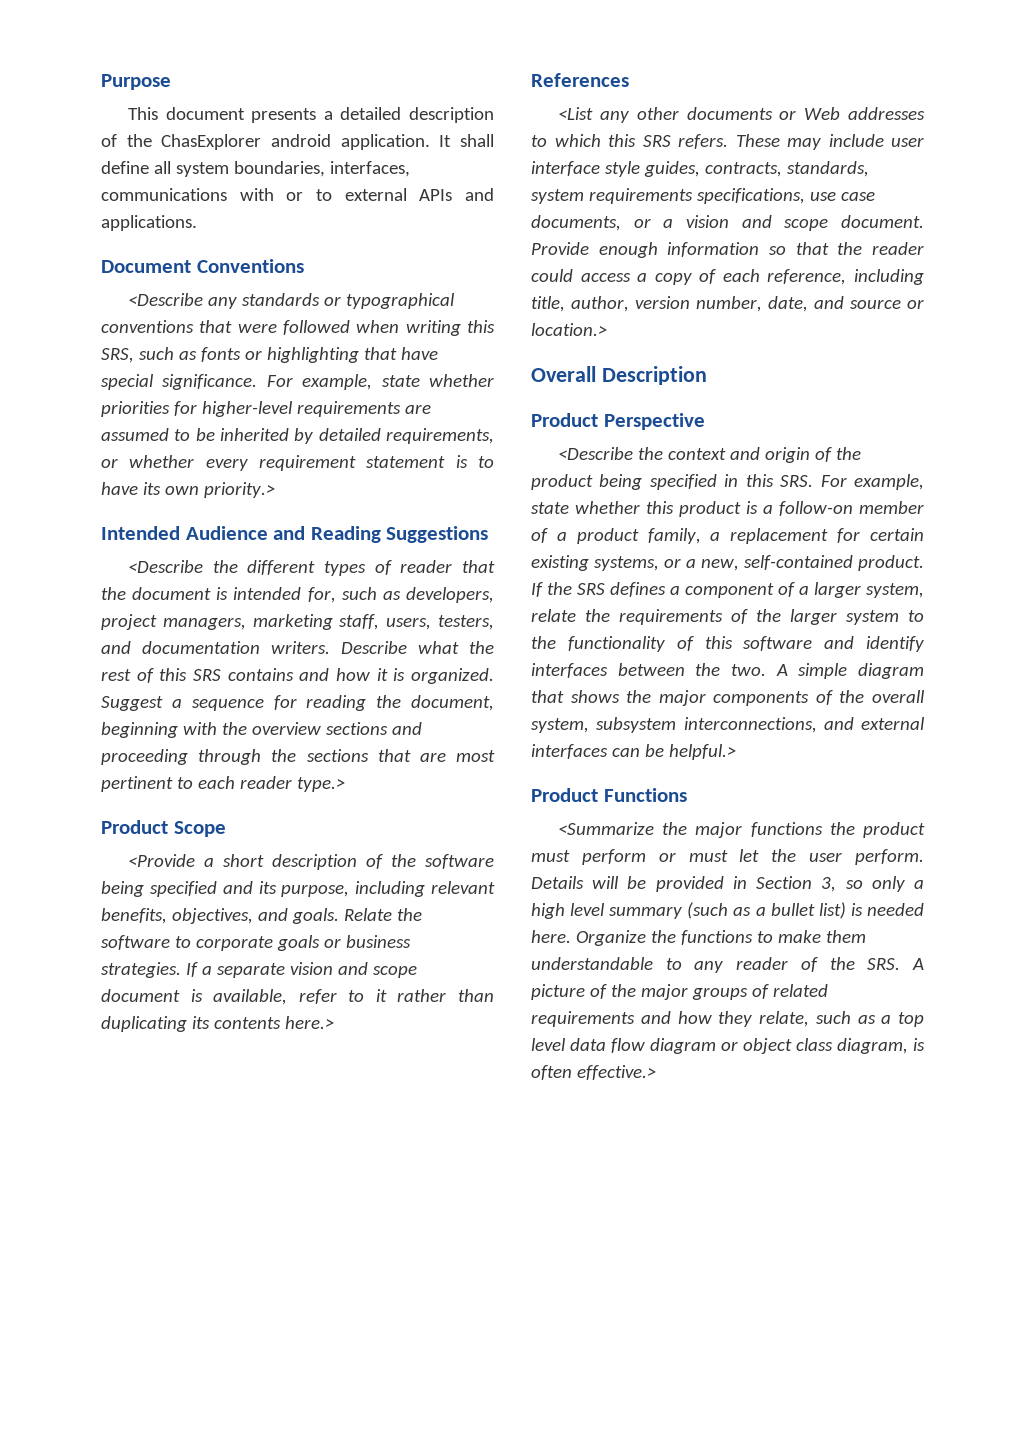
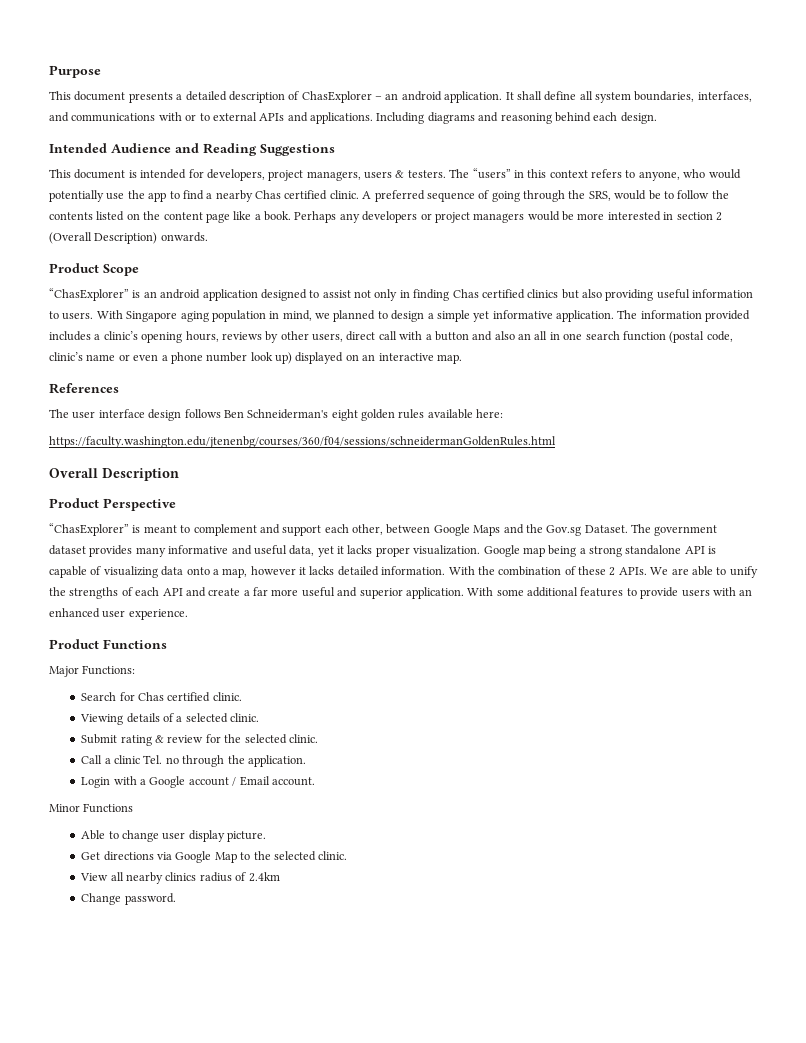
- This document presents a detailed description of the ChasExplorer android application.
+ This document presents a detailed description of ChasExplorer – an android application.
- It shall define all system boundaries, interfaces, communications with or to external APIs and applications.
- Document Conventions
- <Describe any standards or typographical conventions that were followed when writing this SRS, such as fonts or highlighting that have special significance. For example, state whether priorities for higher-level requirements are assumed to be inherited by detailed requirements, or whether every requirement statement is to have its own priority.>
+ It shall define all system boundaries, interfaces, and communications with or to external APIs and applications. Including diagrams and reasoning behind each design.
- <Describe the different types of reader that the document is intended for, such as developers, project managers, marketing staff, users, testers, and documentation writers. Describe what the rest of this SRS contains and how it is organized. Suggest a sequence for reading the document, beginning with the overview sections and proceeding through the sections that are most pertinent to each reader type.>
+ This document is intended for developers, project managers, users & testers. The “users” in this context refers to anyone, who would potentially use the app to find a nearby Chas certified clinic. A preferred sequence of going through the SRS, would be to follow the contents listed on the content page like a book. Perhaps any developers or project managers would be more interested in section 2 (Overall Description) onwards.
  Product Scope
- <Provide a short description of the software being specified and its purpose, including relevant benefits, objectives, and goals. Relate the software to corporate goals or business strategies. If a separate vision and scope document is available, refer to it rather than duplicating its contents here.>
+ “ChasExplorer” is an android application designed to assist not only in finding Chas certified clinics but also providing useful information to users. With Singapore aging population in mind, we planned to design a simple yet informative application. The information provided includes a clinic’s opening hours, reviews by other users, direct call with a button and also an all in one search function (postal code, clinic’s name or even a phone number look up) displayed on an interactive map.
  References
- <List any other documents or Web addresses to which this SRS refers. These may include user interface style guides, contracts, standards, system requirements specifications, use case documents, or a vision and scope document. Provide enough information so that the reader could access a copy of each reference, including title, author, version number, date, and source or location.>
+ The user interface design follows Ben Schneiderman's eight golden rules available here:
+ https://faculty.washington.edu/jtenenbg/courses/360/f04/sessions/schneidermanGoldenRules.html
  Overall Description
  Product Perspective
- <Describe the context and origin of the product being specified in this SRS. For example, state whether this product is a follow-on member of a product family, a replacement for certain existing systems, or a new, self-contained product. If the SRS defines a component of a larger system, relate the requirements of the larger system to the functionality of this software and identify interfaces between the two. A simple diagram that shows the major components of the overall system, subsystem interconnections, and external interfaces can be helpful.>
+ “ChasExplorer” is meant to complement and support each other, between Google Maps and the Gov.sg Dataset. The government dataset provides many informative and useful data, yet it lacks proper visualization. Google map being a strong standalone API is capable of visualizing data onto a map, however it lacks detailed information. With the combination of these 2 APIs. We are able to unify the strengths of each API and create a far more useful and superior application. With some additional features to provide users with an enhanced user experience.
  Product Functions
- <Summarize the major functions the product must perform or must let the user perform. Details will be provided in Section 3, so only a high level summary (such as a bullet list) is needed here. Organize the functions to make them understandable to any reader of the SRS. A picture of the major groups of related requirements and how they relate, such as a top level data flow diagram or object class diagram, is often effective.>
+ Major Functions:
+ Search for Chas certified clinic.
+ Viewing details of a selected clinic.
+ Submit rating & review for the selected clinic.
+ Call a clinic Tel. no through the application.
+ Login with a Google account / Email account.
+ Minor Functions
+ Able to change user display picture.
+ Get directions via Google Map to the selected clinic.
+ View all nearby clinics radius of 2.4km
+ Change password.

